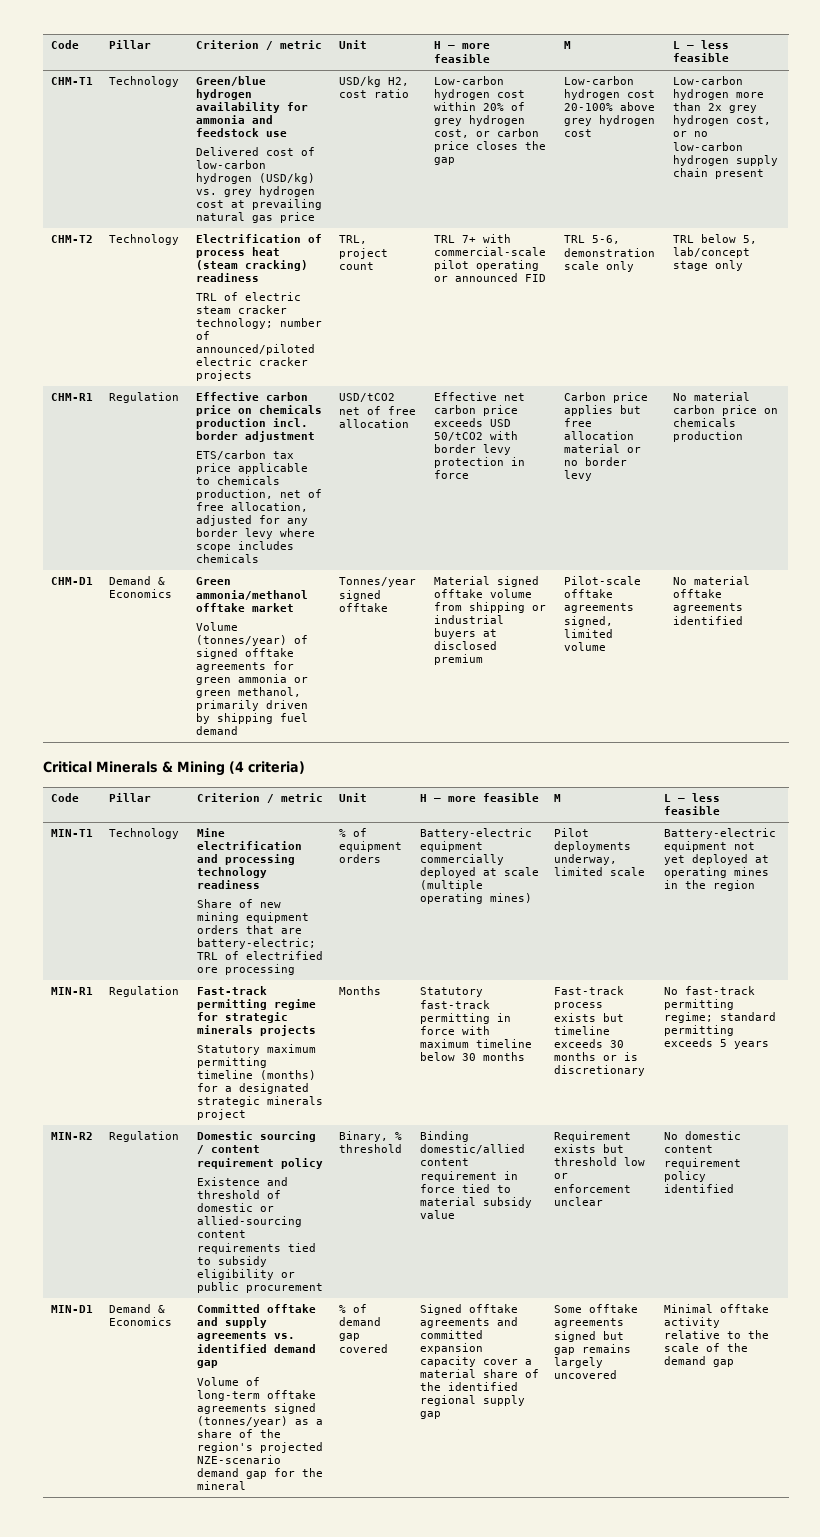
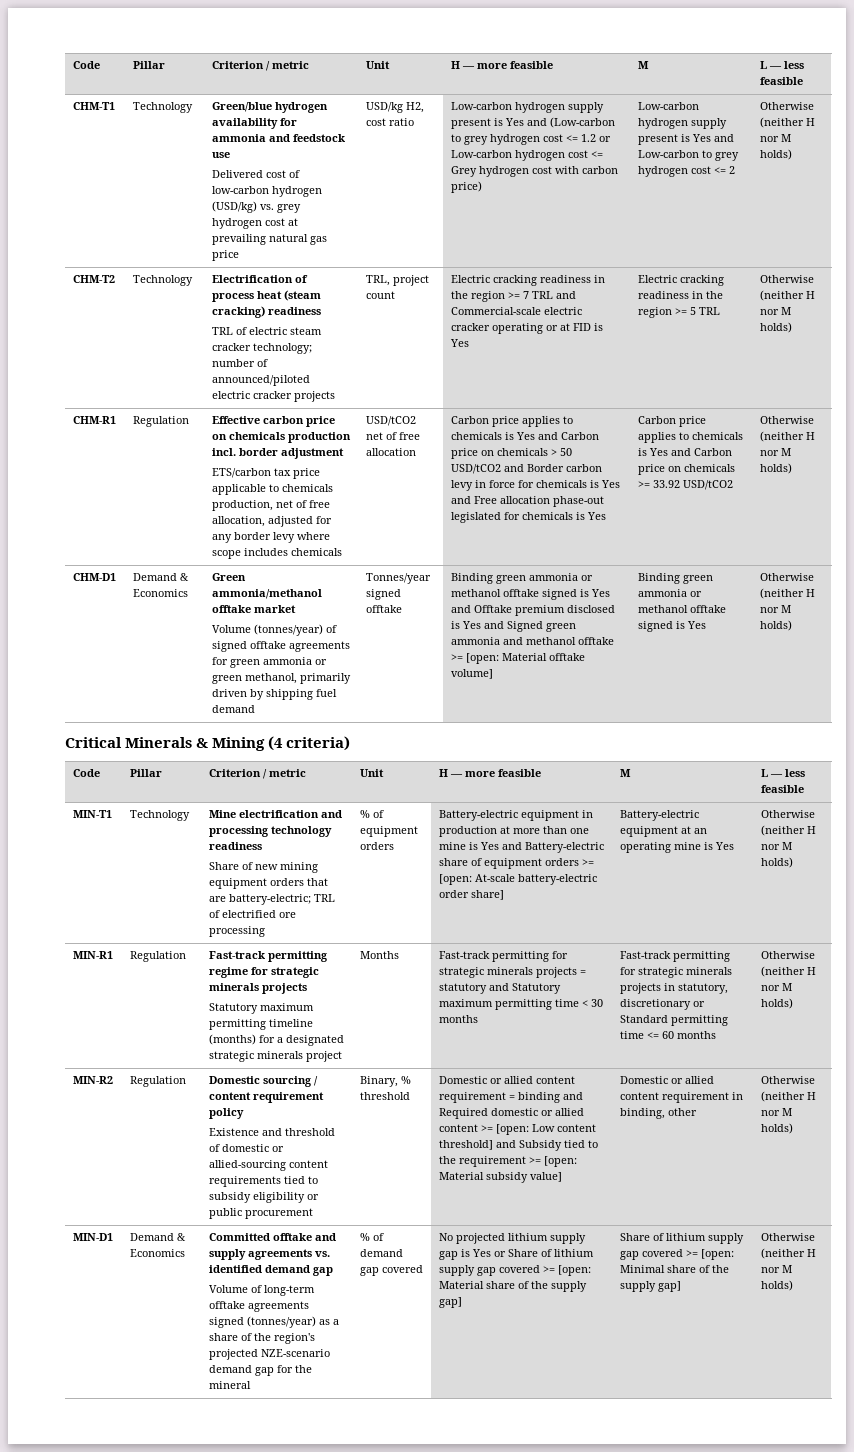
- Low-carbon hydrogen cost within 20% of grey hydrogen cost, or carbon price closes the gap | Low-carbon hydrogen cost 20-100% above grey hydrogen cost | Low-carbon hydrogen more than 2x grey hydrogen cost, or no low-carbon hydrogen supply chain present
+ Low-carbon hydrogen supply present is Yes and (Low-carbon to grey hydrogen cost <= 1.2 or Low-carbon hydrogen cost <= Grey hydrogen cost with carbon price) | Low-carbon hydrogen supply present is Yes and Low-carbon to grey hydrogen cost <= 2 | Otherwise (neither H nor M holds)
- TRL 7+ with commercial-scale pilot operating or announced FID | TRL 5-6, demonstration scale only | TRL below 5, lab/concept stage only
+ Electric cracking readiness in the region >= 7 TRL and Commercial-scale electric cracker operating or at FID is Yes | Electric cracking readiness in the region >= 5 TRL | Otherwise (neither H nor M holds)
- Effective net carbon price exceeds USD 50/tCO2 with border levy protection in force | Carbon price applies but free allocation material or no border levy | No material carbon price on chemicals production
+ Carbon price applies to chemicals is Yes and Carbon price on chemicals > 50 USD/tCO2 and Border carbon levy in force for chemicals is Yes and Free allocation phase-out legislated for chemicals is Yes | Carbon price applies to chemicals is Yes and Carbon price on chemicals >= 33.92 USD/tCO2 | Otherwise (neither H nor M holds)
- Material signed offtake volume from shipping or industrial buyers at disclosed premium | Pilot-scale offtake agreements signed, limited volume | No material offtake agreements identified
+ Binding green ammonia or methanol offtake signed is Yes and Offtake premium disclosed is Yes and Signed green ammonia and methanol offtake >= [open: Material offtake volume] | Binding green ammonia or methanol offtake signed is Yes | Otherwise (neither H nor M holds)
- Battery-electric equipment commercially deployed at scale (multiple operating mines) | Pilot deployments underway, limited scale | Battery-electric equipment not yet deployed at operating mines in the region
+ Battery-electric equipment in production at more than one mine is Yes and Battery-electric share of equipment orders >= [open: At-scale battery-electric order share] | Battery-electric equipment at an operating mine is Yes | Otherwise (neither H nor M holds)
- Statutory fast-track permitting in force with maximum timeline below 30 months | Fast-track process exists but timeline exceeds 30 months or is discretionary | No fast-track permitting regime; standard permitting exceeds 5 years
+ Fast-track permitting for strategic minerals projects = statutory and Statutory maximum permitting time < 30 months | Fast-track permitting for strategic minerals projects in statutory, discretionary or Standard permitting time <= 60 months | Otherwise (neither H nor M holds)
- Binding domestic/allied content requirement in force tied to material subsidy value | Requirement exists but threshold low or enforcement unclear | No domestic content requirement policy identified
+ Domestic or allied content requirement = binding and Required domestic or allied content >= [open: Low content threshold] and Subsidy tied to the requirement >= [open: Material subsidy value] | Domestic or allied content requirement in binding, other | Otherwise (neither H nor M holds)
- Signed offtake agreements and committed expansion capacity cover a material share of the identified regional supply gap | Some offtake agreements signed but gap remains largely uncovered | Minimal offtake activity relative to the scale of the demand gap
+ No projected lithium supply gap is Yes or Share of lithium supply gap covered >= [open: Material share of the supply gap] | Share of lithium supply gap covered >= [open: Minimal share of the supply gap] | Otherwise (neither H nor M holds)

